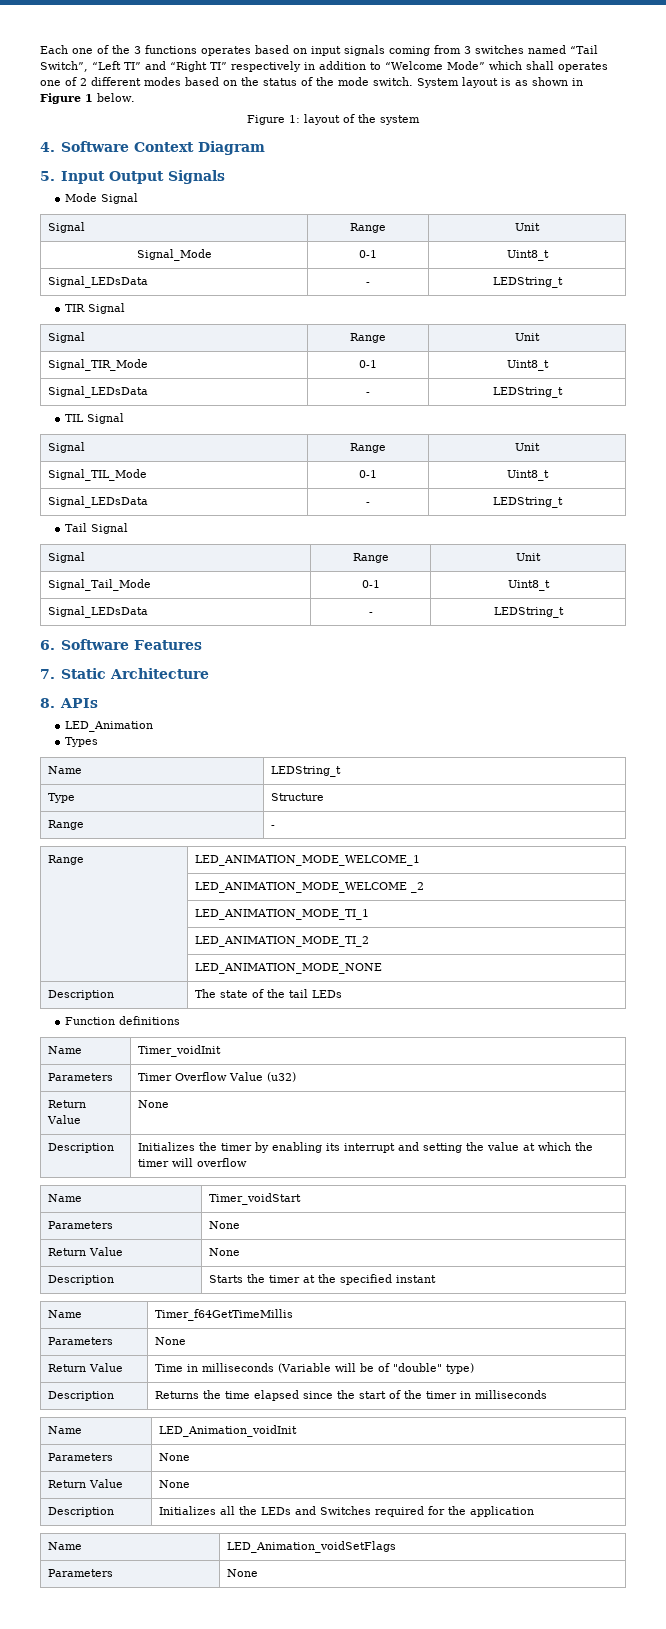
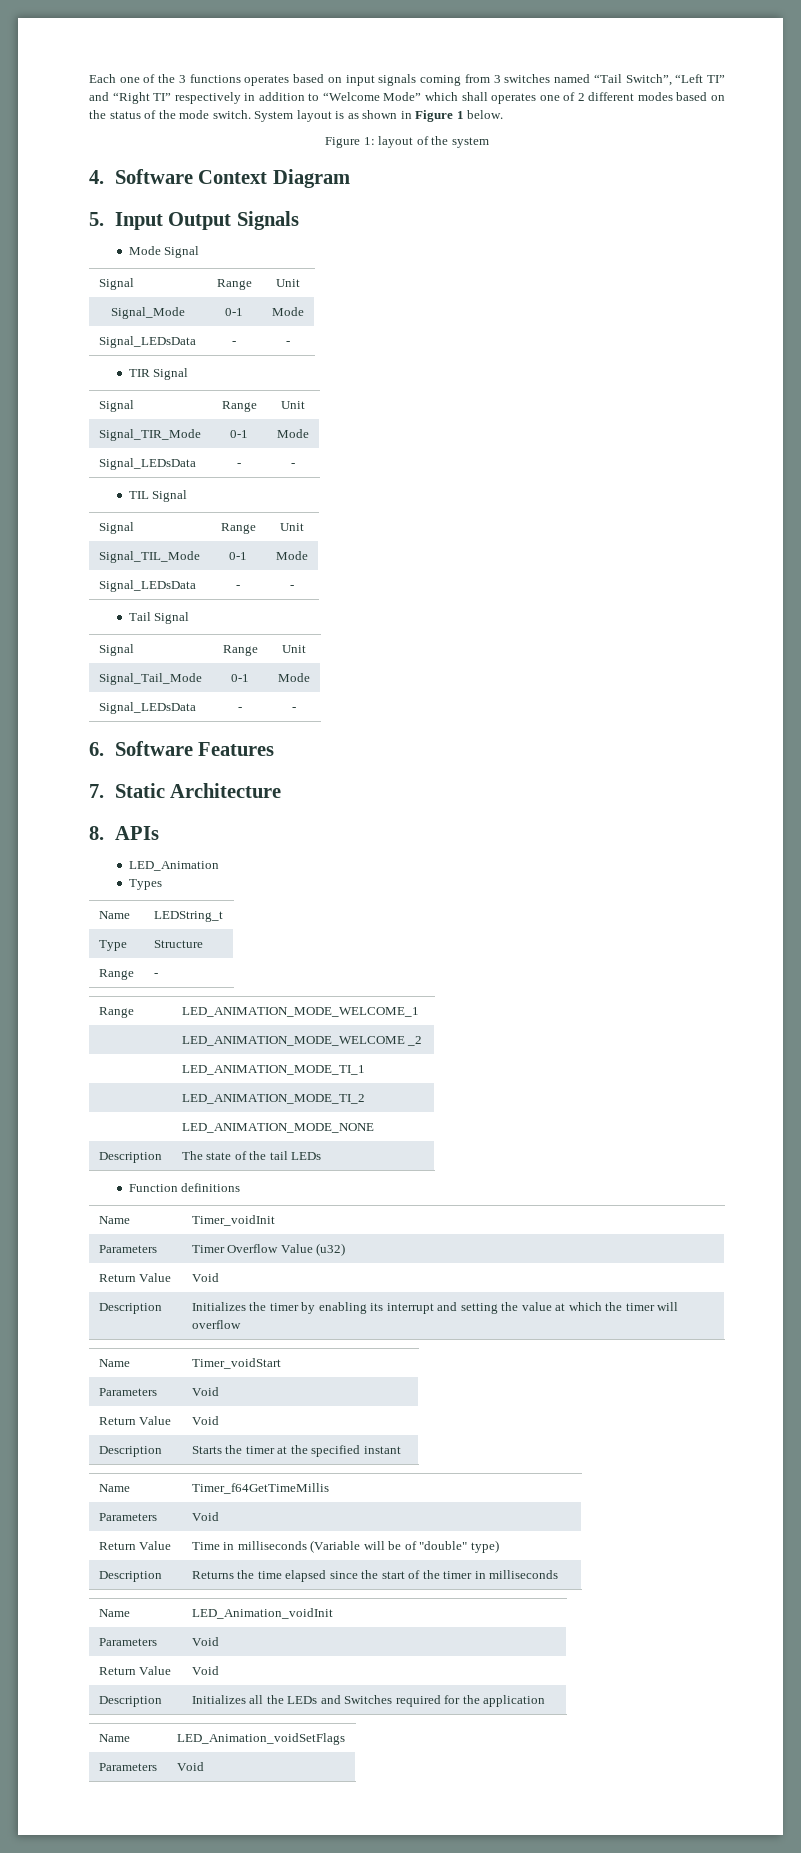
- Signal_Mode | 0-1 | Uint8_t
- Signal_LEDsData | - | LEDString_t
+ Signal_Mode | 0-1 | Mode
+ Signal_LEDsData | - | -
- Signal_TIR_Mode | 0-1 | Uint8_t
- Signal_LEDsData | - | LEDString_t
+ Signal_TIR_Mode | 0-1 | Mode
+ Signal_LEDsData | - | -
- Signal_TIL_Mode | 0-1 | Uint8_t
- Signal_LEDsData | - | LEDString_t
+ Signal_TIL_Mode | 0-1 | Mode
+ Signal_LEDsData | - | -
- Signal_Tail_Mode | 0-1 | Uint8_t
- Signal_LEDsData | - | LEDString_t
+ Signal_Tail_Mode | 0-1 | Mode
+ Signal_LEDsData | - | -
  Parameters | Timer Overflow Value (u32)
- Return Value | None
+ Return Value | Void
  Name | Timer_voidStart
- Parameters | None
- Return Value | None
+ Parameters | Void
+ Return Value | Void
  Name | Timer_f64GetTimeMillis
- Parameters | None
+ Parameters | Void
  Name | LED_Animation_voidInit
- Parameters | None
- Return Value | None
+ Parameters | Void
+ Return Value | Void
  Name | LED_Animation_voidSetFlags
- Parameters | None
+ Parameters | Void

